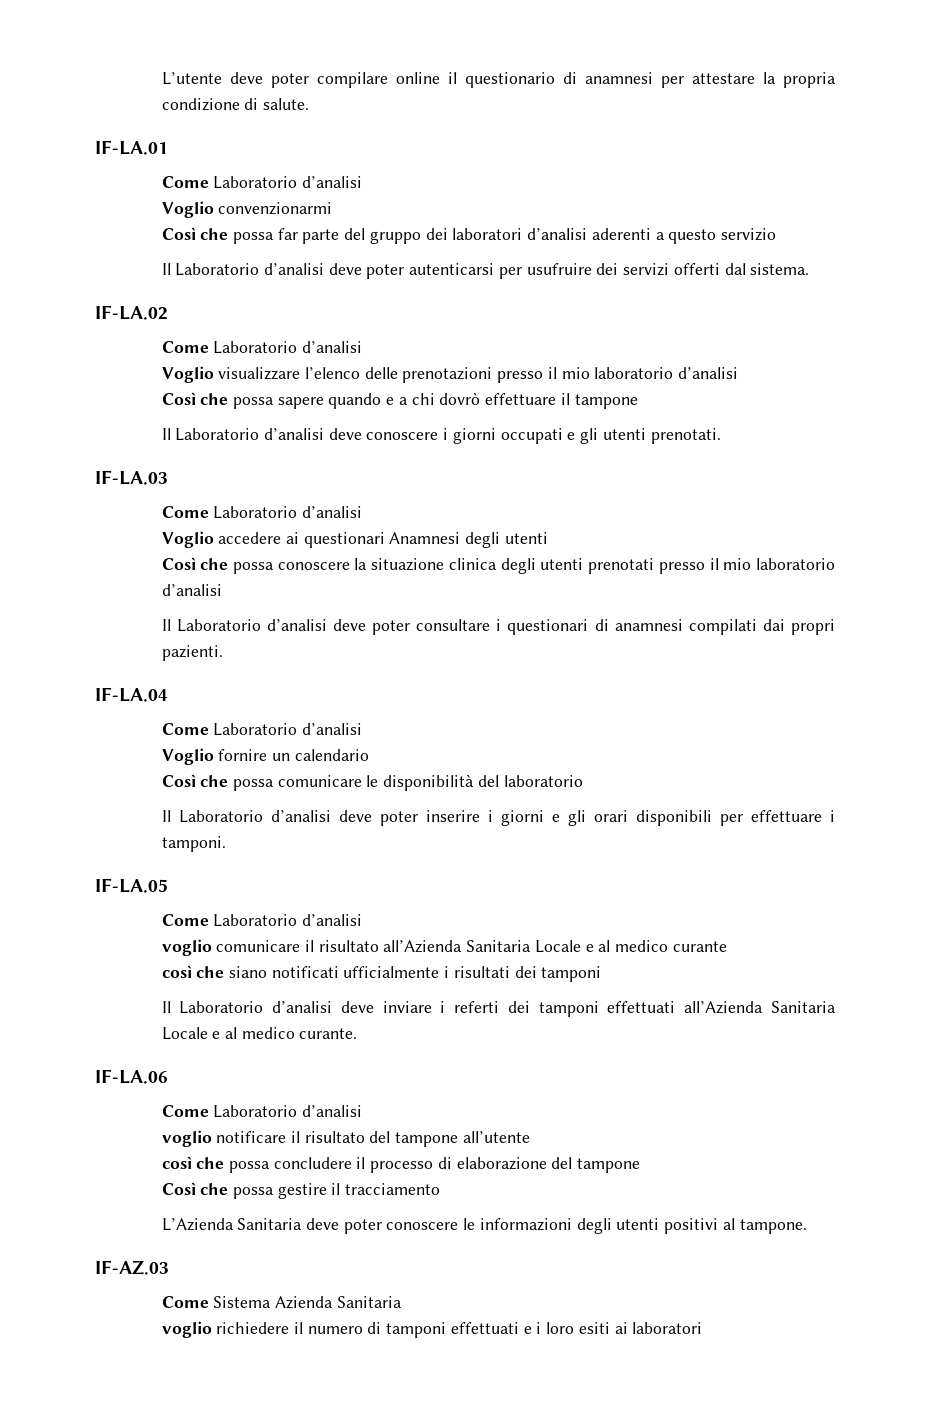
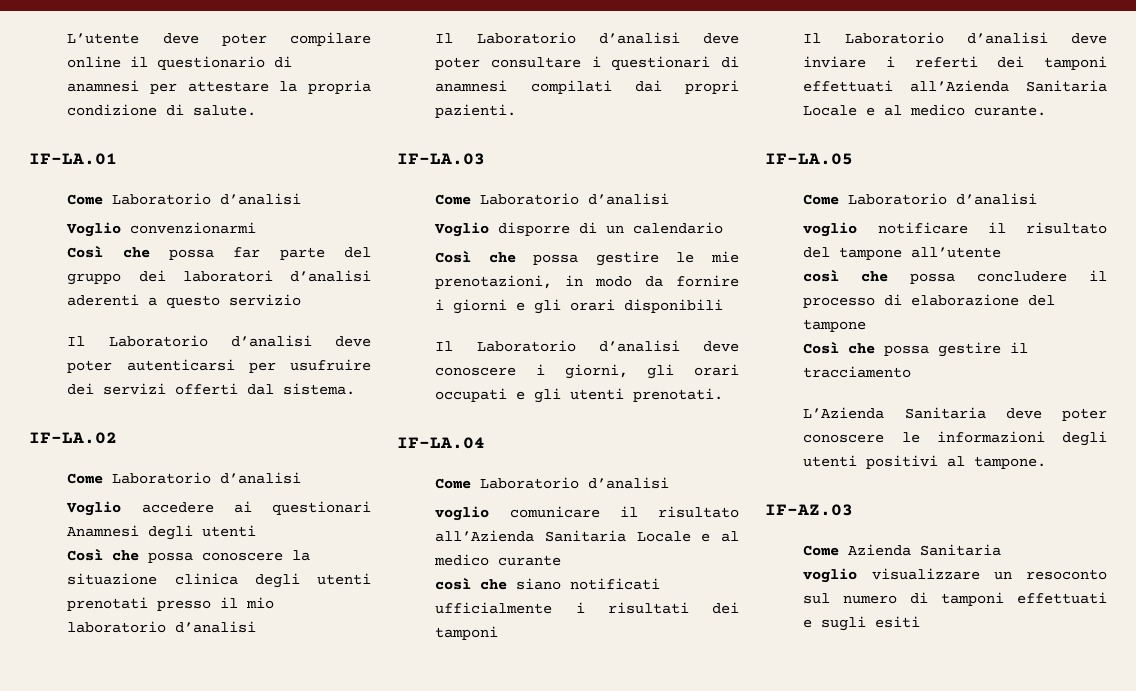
- Voglio visualizzare l’elenco delle prenotazioni presso il mio laboratorio d’analisi
- Così che possa sapere quando e a chi dovrò effettuare il tampone
- Il Laboratorio d’analisi deve conoscere i giorni occupati e gli utenti prenotati.
- IF-LA.03
- Come Laboratorio d’analisi
- IF-LA.04
+ IF-LA.03
  Come Laboratorio d’analisi
- Voglio fornire un calendario
+ Voglio disporre di un calendario
- Così che possa comunicare le disponibilità del laboratorio
- Il Laboratorio d’analisi deve poter inserire i giorni e gli orari disponibili per effettuare i tamponi.
- IF-LA.05
+ Così che possa gestire le mie prenotazioni, in modo da fornire i giorni e gli orari disponibili
+ Il Laboratorio d’analisi deve conoscere i giorni, gli orari occupati e gli utenti prenotati.
+ IF-LA.04
- IF-LA.06
+ IF-LA.05
- Come Sistema Azienda Sanitaria
+ Come Azienda Sanitaria
- voglio richiedere il numero di tamponi effettuati e i loro esiti ai laboratori
+ voglio visualizzare un resoconto sul numero di tamponi effettuati e sugli esiti

